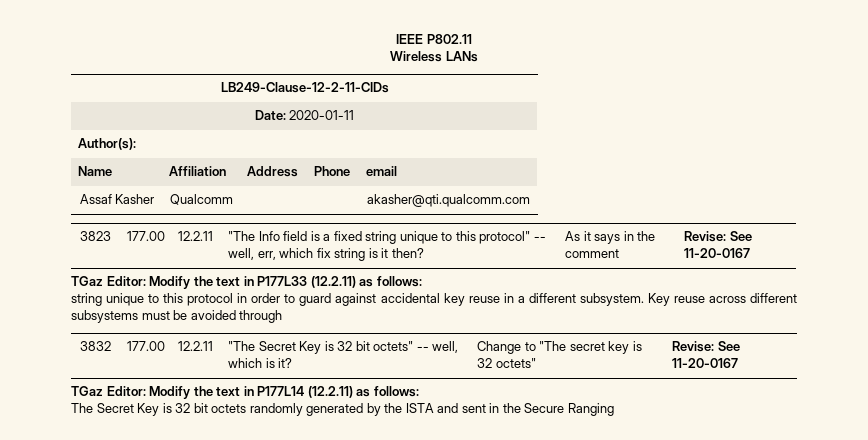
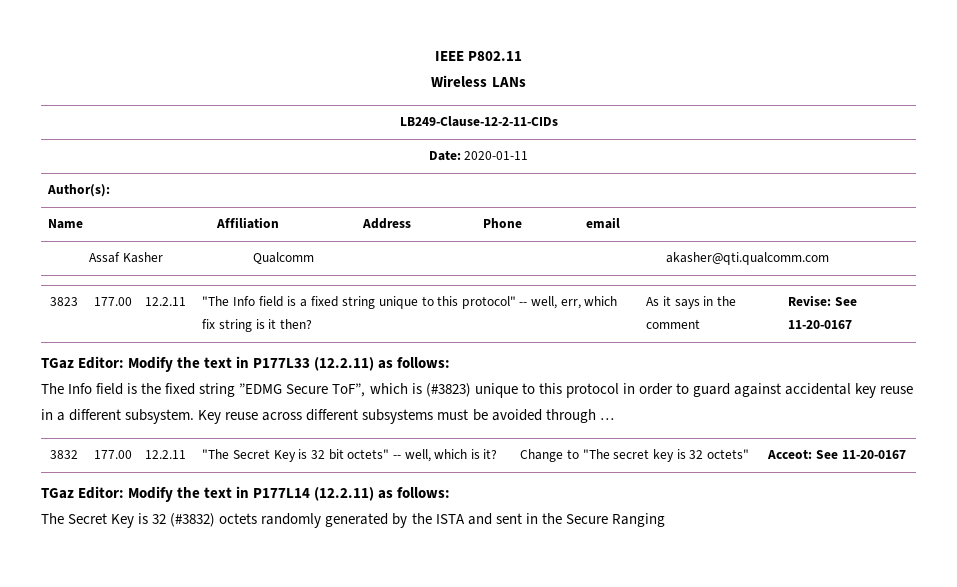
- string unique to this protocol in order to guard against accidental key reuse in a different subsystem.
+ The Info field is the fixed string ”EDMG Secure ToF”, which is (#3823) unique to this protocol in order to guard against accidental key reuse in a different subsystem.
- Key reuse across different subsystems must be avoided through
+ Key reuse across different subsystems must be avoided through …
- 3832 | 177.00 | 12.2.11 | "The Secret Key is 32 bit octets" -- well, which is it? | Change to "The secret key is 32 octets" | Revise: See 11-20-0167
+ 3832 | 177.00 | 12.2.11 | "The Secret Key is 32 bit octets" -- well, which is it? | Change to "The secret key is 32 octets" | Acceot: See 11-20-0167
- The Secret Key is 32 bit octets randomly generated by the ISTA and sent in the Secure Ranging
+ The Secret Key is 32 (#3832) octets randomly generated by the ISTA and sent in the Secure Ranging

